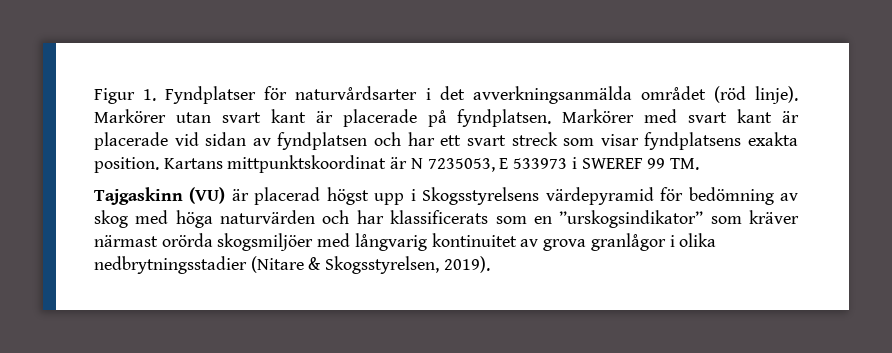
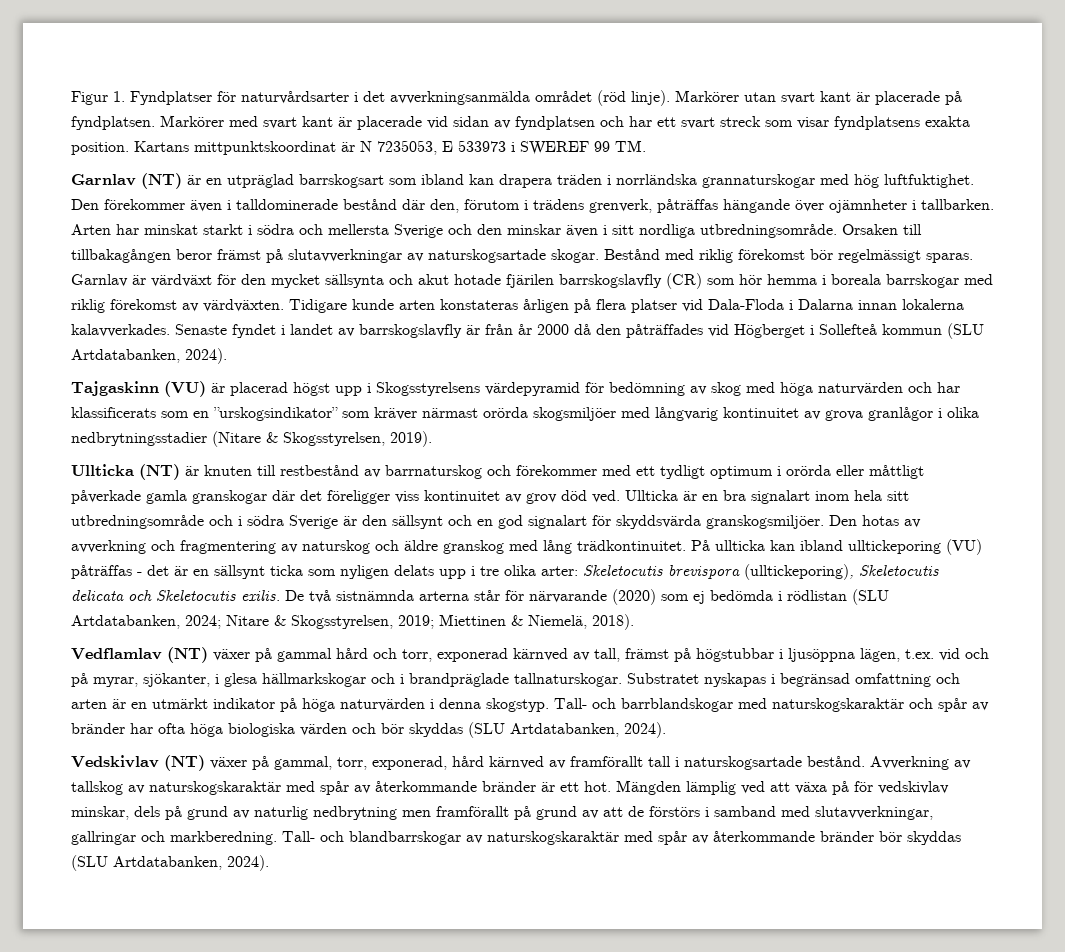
+ Garnlav (NT) är en utpräglad barrskogsart som ibland kan drapera träden i norrländska grannaturskogar med hög luftfuktighet. Den förekommer även i talldominerade bestånd där den, förutom i trädens grenverk, påträffas hängande över ojämnheter i tallbarken. Arten har minskat starkt i södra och mellersta Sverige och den minskar även i sitt nordliga utbredningsområde. Orsaken till tillbakagången beror främst på slutavverkningar av naturskogsartade skogar. Bestånd med riklig förekomst bör regelmässigt sparas. Garnlav är värdväxt för den mycket sällsynta och akut hotade fjärilen barrskogslavfly (CR) som hör hemma i boreala barrskogar med riklig förekomst av värdväxten. Tidigare kunde arten konstateras årligen på flera platser vid Dala-Floda i Dalarna innan lokalerna kalavverkades. Senaste fyndet i landet av barrskogslavfly är från år 2000 då den påträffades vid Högberget i Sollefteå kommun (SLU Artdatabanken, 2024).
+ Ullticka (NT) är knuten till restbestånd av barrnaturskog och förekommer med ett tydligt optimum i orörda eller måttligt påverkade gamla granskogar där det föreligger viss kontinuitet av grov död ved. Ullticka är en bra signalart inom hela sitt utbredningsområde och i södra Sverige är den sällsynt och en god signalart för skyddsvärda granskogsmiljöer. Den hotas av avverkning och fragmentering av naturskog och äldre granskog med lång trädkontinuitet. På ullticka kan ibland ulltickeporing (VU) påträffas - det är en sällsynt ticka som nyligen delats upp i tre olika arter: Skeletocutis brevispora (ulltickeporing), Skeletocutis delicata och Skeletocutis exilis. De två sistnämnda arterna står för närvarande (2020) som ej bedömda i rödlistan (SLU Artdatabanken, 2024; Nitare & Skogsstyrelsen, 2019; Miettinen & Niemelä, 2018).
+ Vedflamlav (NT) växer på gammal hård och torr, exponerad kärnved av tall, främst på högstubbar i ljusöppna lägen, t.ex. vid och på myrar, sjökanter, i glesa hällmarkskogar och i brandpräglade tallnaturskogar. Substratet nyskapas i begränsad omfattning och arten är en utmärkt indikator på höga naturvärden i denna skogstyp. Tall- och barrblandskogar med naturskogskaraktär och spår av bränder har ofta höga biologiska värden och bör skyddas (SLU Artdatabanken, 2024).
+ Vedskivlav (NT) växer på gammal, torr, exponerad, hård kärnved av framförallt tall i naturskogsartade bestånd. Avverkning av tallskog av naturskogskaraktär med spår av återkommande bränder är ett hot. Mängden lämplig ved att växa på för vedskivlav minskar, dels på grund av naturlig nedbrytning men framförallt på grund av att de förstörs i samband med slutavverkningar, gallringar och markberedning. Tall- och blandbarrskogar av naturskogskaraktär med spår av återkommande bränder bör skyddas (SLU Artdatabanken, 2024).

